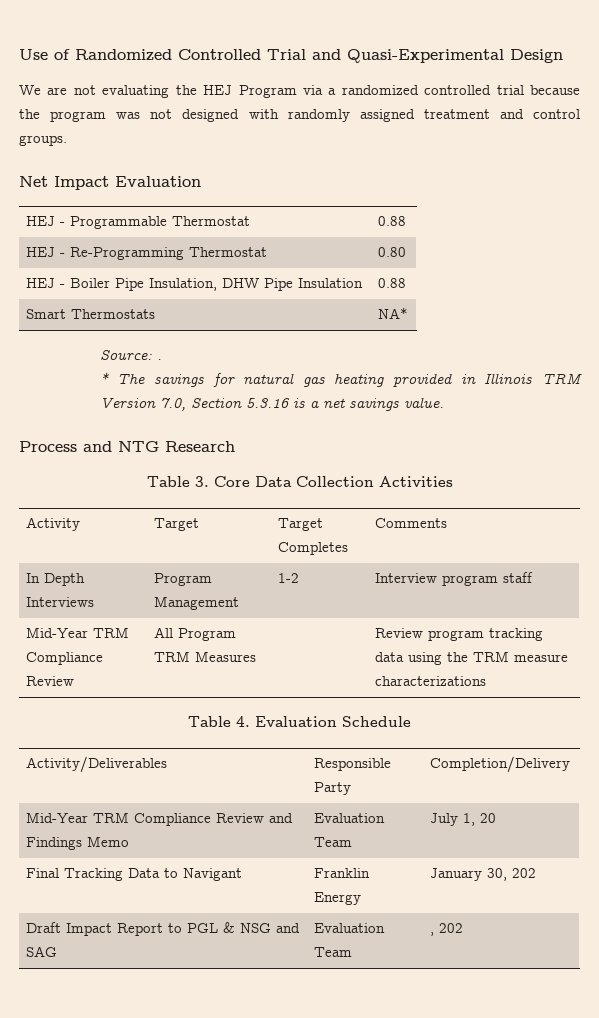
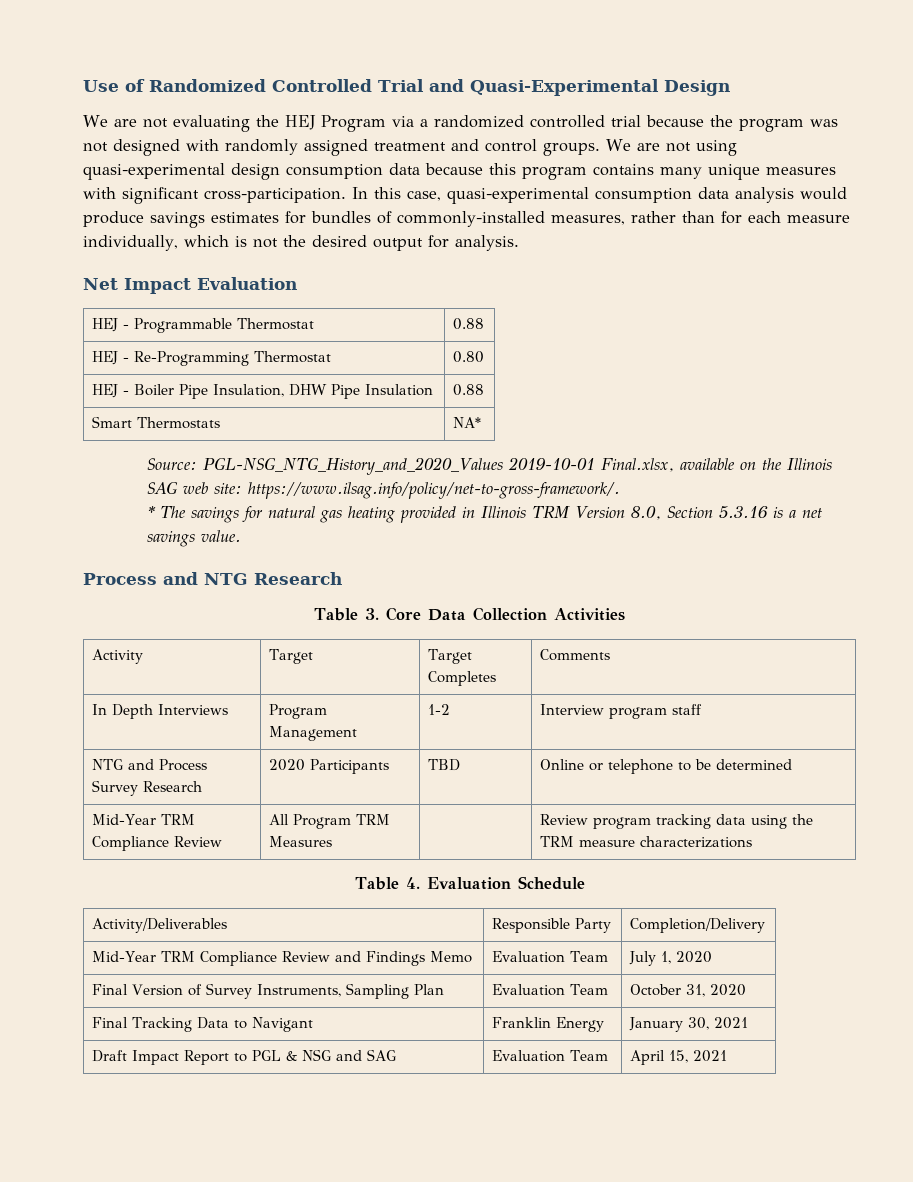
+ We are not using quasi-experimental design consumption data because this program contains many unique measures with significant cross-participation. In this case, quasi-experimental consumption data analysis would produce savings estimates for bundles of commonly-installed measures, rather than for each measure individually, which is not the desired output for analysis.
- Source: .
+ Source: PGL-NSG_NTG_History_and_2020_Values 2019-10-01 Final.xlsx, available on the Illinois SAG web site: https://www.ilsag.info/policy/net-to-gross-framework/.
- * The savings for natural gas heating provided in Illinois TRM Version 7.0, Section 5.3.16 is a net savings value.
+ * The savings for natural gas heating provided in Illinois TRM Version 8.0, Section 5.3.16 is a net savings value.
+ NTG and Process Survey Research | 2020 Participants | TBD | Online or telephone to be determined
- Mid-Year TRM Compliance Review and Findings Memo | Evaluation Team | July 1, 20
+ Mid-Year TRM Compliance Review and Findings Memo | Evaluation Team | July 1, 2020
+ Final Version of Survey Instruments, Sampling Plan | Evaluation Team | October 31, 2020
- Final Tracking Data to Navigant | Franklin Energy | January 30, 202
+ Final Tracking Data to Navigant | Franklin Energy | January 30, 2021
- Draft Impact Report to PGL & NSG and SAG | Evaluation Team | , 202
+ Draft Impact Report to PGL & NSG and SAG | Evaluation Team | April 15, 2021

